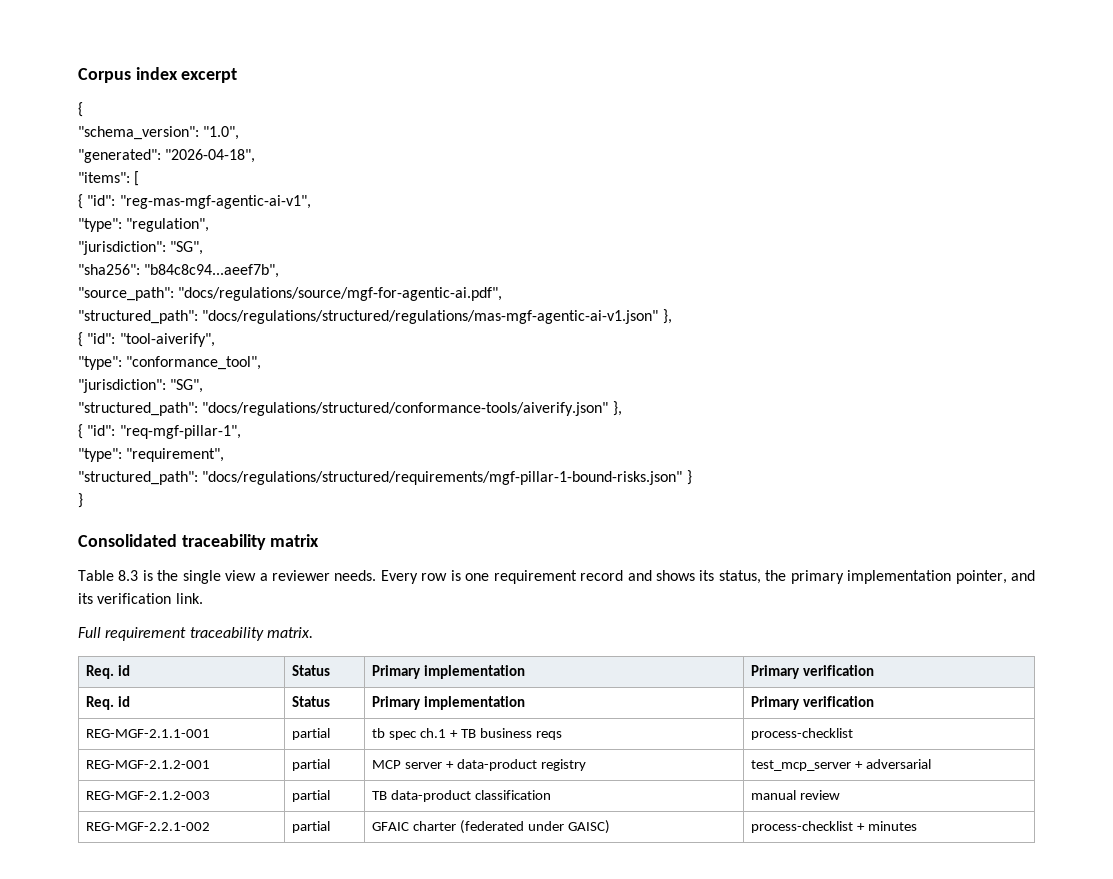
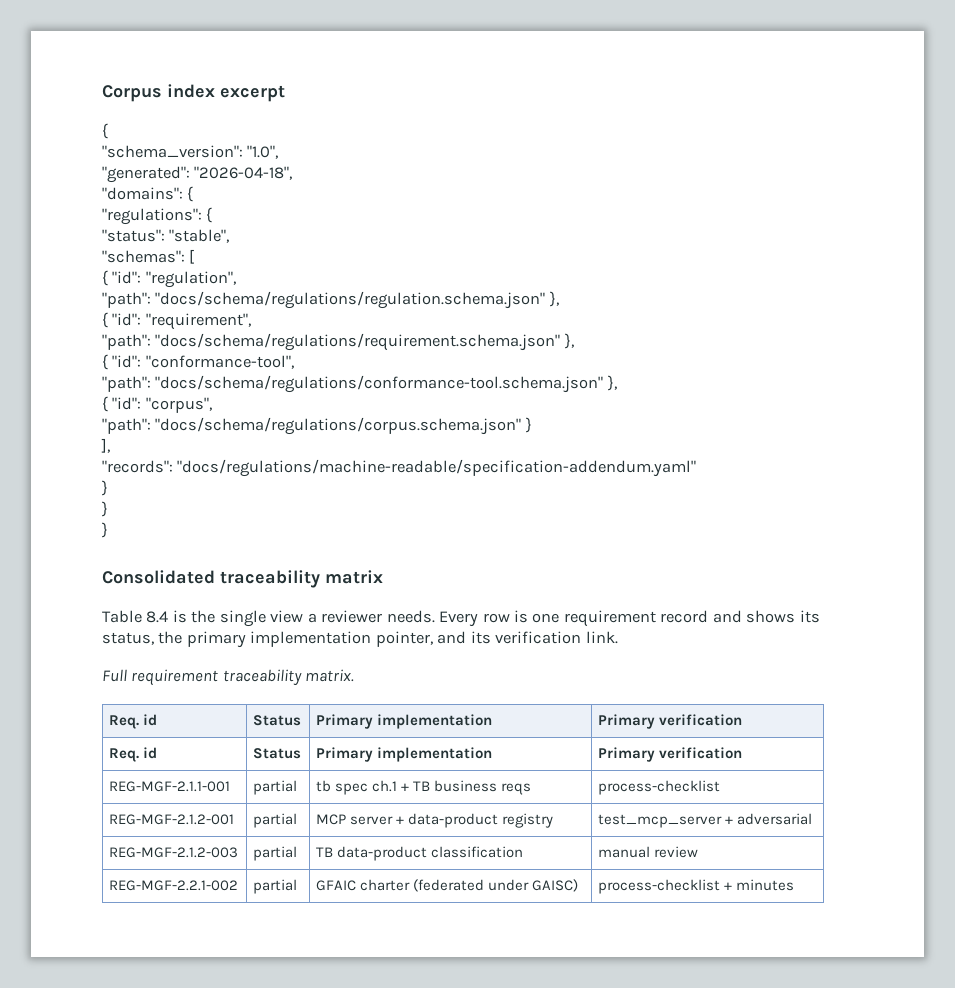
- "items": [
+ "domains": {
+ "regulations": {
+ "status": "stable",
+ "schemas": [
- { "id": "reg-mas-mgf-agentic-ai-v1",
- "type": "regulation",
- "jurisdiction": "SG",
- "sha256": "b84c8c94...aeef7b",
- "source_path": "docs/regulations/source/mgf-for-agentic-ai.pdf",
- "structured_path": "docs/regulations/structured/regulations/mas-mgf-agentic-ai-v1.json" },
- { "id": "tool-aiverify",
- "type": "conformance_tool",
- "jurisdiction": "SG",
- "structured_path": "docs/regulations/structured/conformance-tools/aiverify.json" },
- { "id": "req-mgf-pillar-1",
- "type": "requirement",
- "structured_path": "docs/regulations/structured/requirements/mgf-pillar-1-bound-risks.json" }
+ { "id": "regulation",
+ "path": "docs/schema/regulations/regulation.schema.json" },
+ { "id": "requirement",
+ "path": "docs/schema/regulations/requirement.schema.json" },
+ { "id": "conformance-tool",
+ "path": "docs/schema/regulations/conformance-tool.schema.json" },
+ { "id": "corpus",
+ "path": "docs/schema/regulations/corpus.schema.json" }
+ ],
+ "records": "docs/regulations/machine-readable/specification-addendum.yaml"
+ }
+ }
- Table 8.3 is the single view a reviewer needs.
+ Table 8.4 is the single view a reviewer needs.

